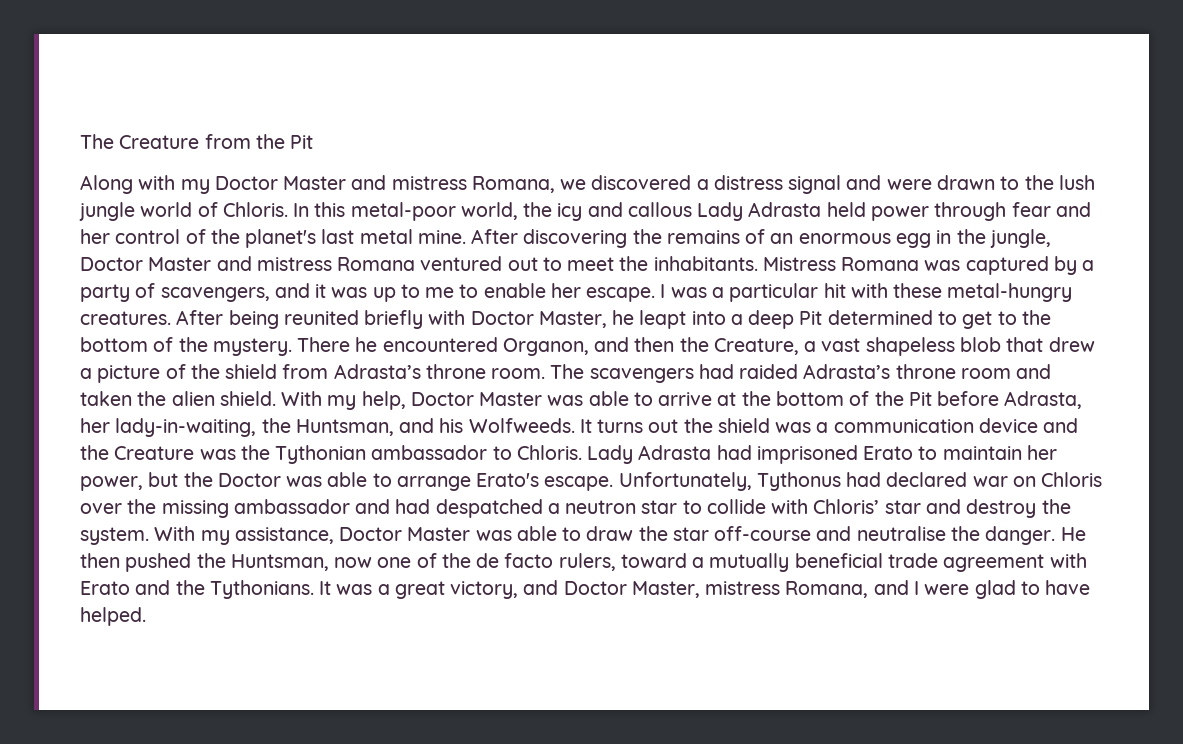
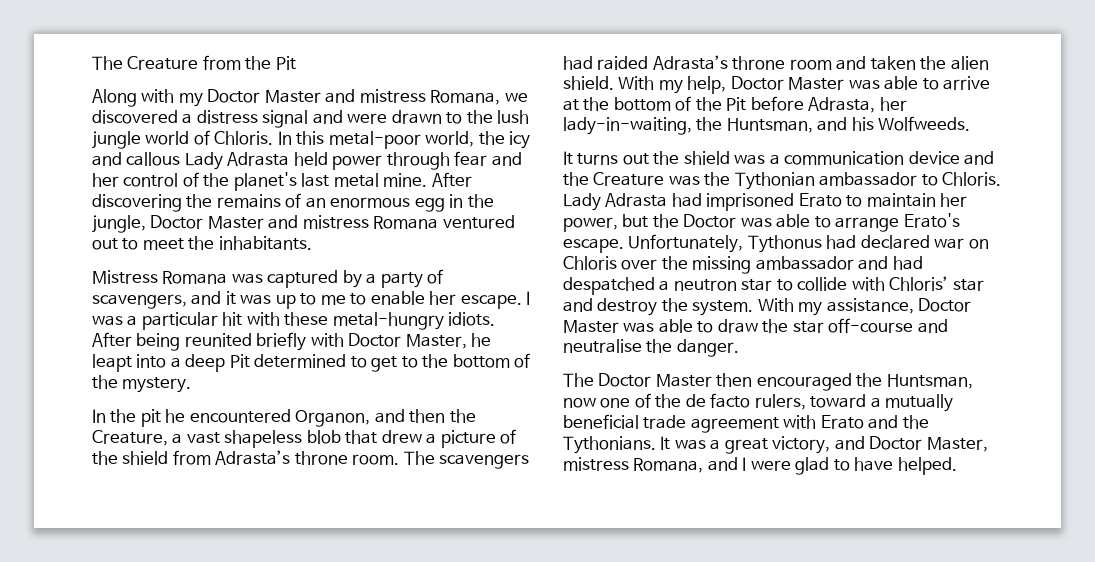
- After discovering the remains of an enormous egg in the jungle, Doctor Master and mistress Romana ventured out to meet the inhabitants. Mistress Romana was captured by a party of scavengers, and it was up to me to enable her escape.
+ After discovering the remains of an enormous egg in the jungle, Doctor Master and mistress Romana ventured out to meet the inhabitants.
+ Mistress Romana was captured by a party of scavengers, and it was up to me to enable her escape.
- I was a particular hit with these metal-hungry creatures.
+ I was a particular hit with these metal-hungry idiots.
- After being reunited briefly with Doctor Master, he leapt into a deep Pit determined to get to the bottom of the mystery. There he encountered Organon, and then the Creature, a vast shapeless blob that drew a picture of the shield from Adrasta’s throne room.
+ After being reunited briefly with Doctor Master, he leapt into a deep Pit determined to get to the bottom of the mystery.
+ In the pit he encountered Organon, and then the Creature, a vast shapeless blob that drew a picture of the shield from Adrasta’s throne room.
- With my help, Doctor Master was able to arrive at the bottom of the Pit before Adrasta, her lady-in-waiting, the Huntsman, and his Wolfweeds. It turns out the shield was a communication device and the Creature was the Tythonian ambassador to Chloris.
+ With my help, Doctor Master was able to arrive at the bottom of the Pit before Adrasta, her lady-in-waiting, the Huntsman, and his Wolfweeds.
+ It turns out the shield was a communication device and the Creature was the Tythonian ambassador to Chloris.
- With my assistance, Doctor Master was able to draw the star off-course and neutralise the danger. He then pushed the Huntsman, now one of the de facto rulers, toward a mutually beneficial trade agreement with Erato and the Tythonians.
+ With my assistance, Doctor Master was able to draw the star off-course and neutralise the danger.
+ The Doctor Master then encouraged the Huntsman, now one of the de facto rulers, toward a mutually beneficial trade agreement with Erato and the Tythonians.

